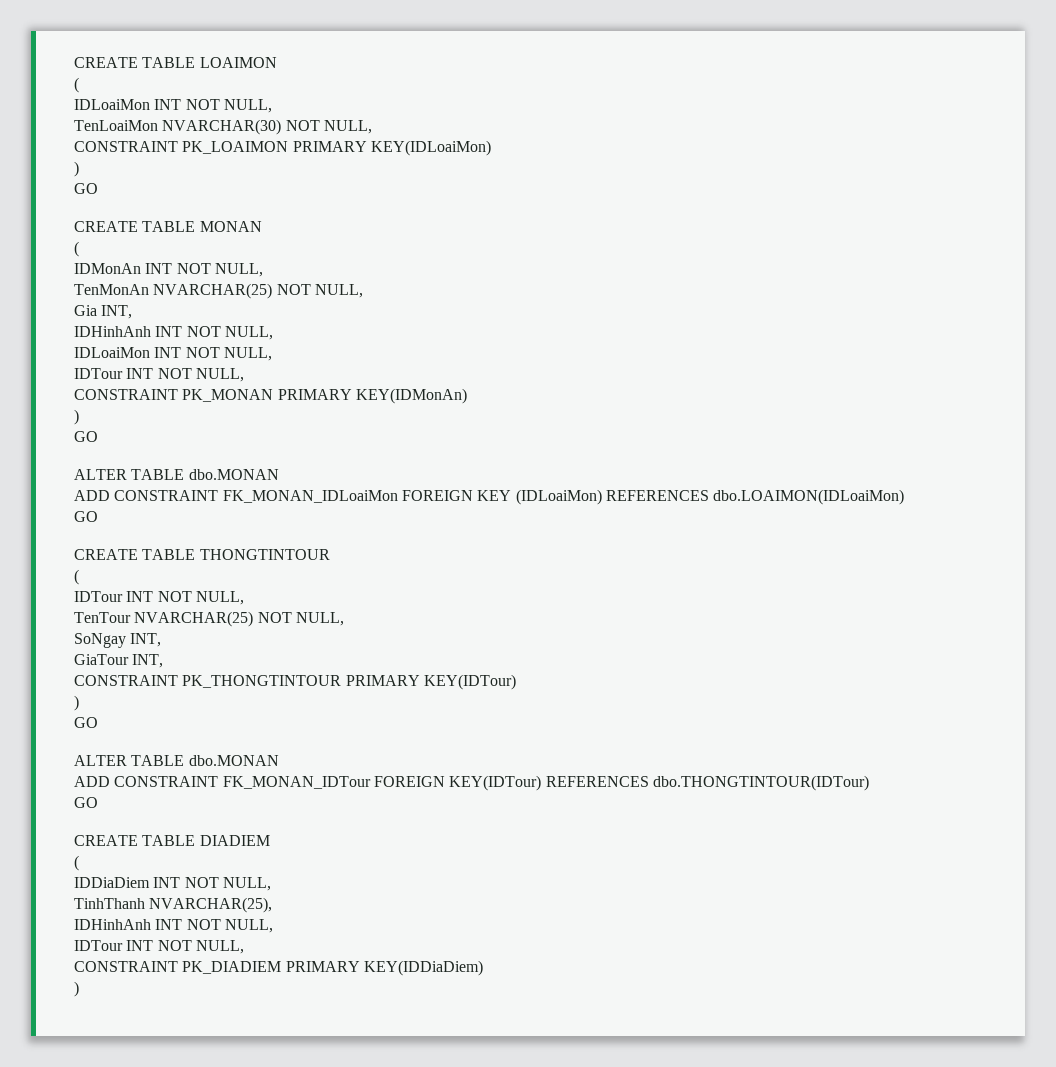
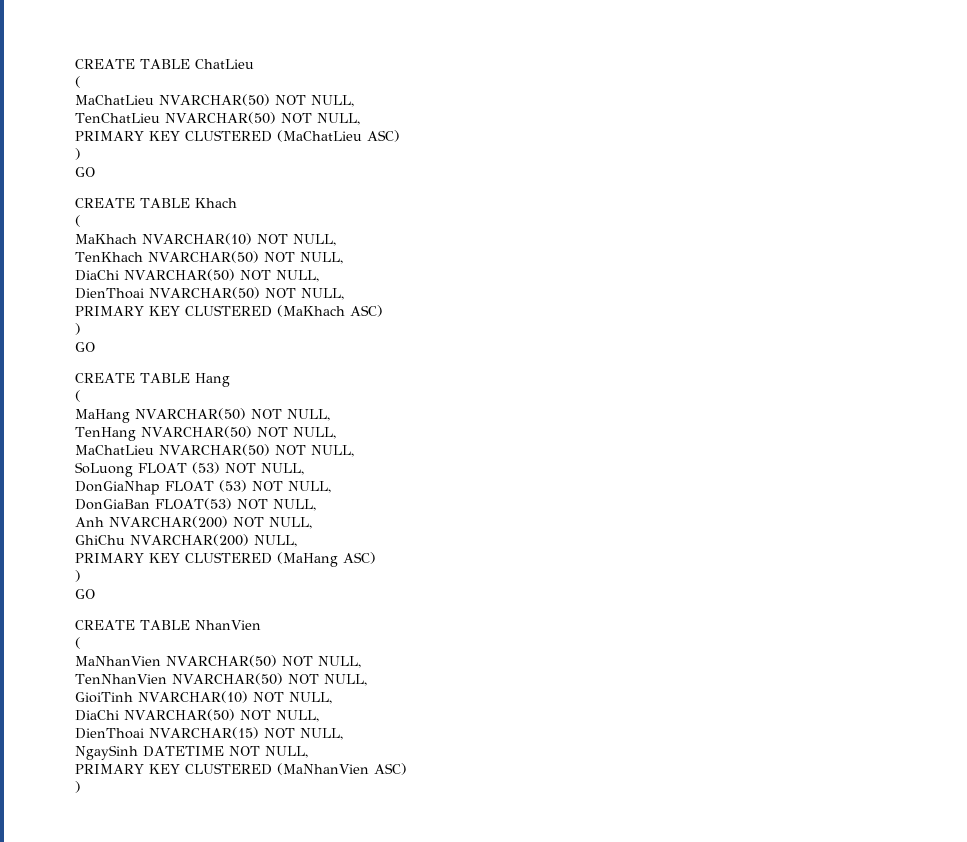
- CREATE TABLE LOAIMON
+ CREATE TABLE ChatLieu
  (
- IDLoaiMon INT NOT NULL,
- TenLoaiMon NVARCHAR(30) NOT NULL,
- CONSTRAINT PK_LOAIMON PRIMARY KEY(IDLoaiMon)
+ MaChatLieu NVARCHAR(50) NOT NULL,
+ TenChatLieu NVARCHAR(50) NOT NULL,
+ PRIMARY KEY CLUSTERED (MaChatLieu ASC)
  )
  GO
- CREATE TABLE MONAN
+ CREATE TABLE Khach
  (
- IDMonAn INT NOT NULL,
- TenMonAn NVARCHAR(25) NOT NULL,
- Gia INT,
- IDHinhAnh INT NOT NULL,
- IDLoaiMon INT NOT NULL,
- IDTour INT NOT NULL,
- CONSTRAINT PK_MONAN PRIMARY KEY(IDMonAn)
+ MaKhach NVARCHAR(10) NOT NULL,
+ TenKhach NVARCHAR(50) NOT NULL,
+ DiaChi NVARCHAR(50) NOT NULL,
+ DienThoai NVARCHAR(50) NOT NULL,
+ PRIMARY KEY CLUSTERED (MaKhach ASC)
  )
  GO
- ALTER TABLE dbo.MONAN
- ADD CONSTRAINT FK_MONAN_IDLoaiMon FOREIGN KEY (IDLoaiMon) REFERENCES dbo.LOAIMON(IDLoaiMon)
- GO
- CREATE TABLE THONGTINTOUR
+ CREATE TABLE Hang
  (
- IDTour INT NOT NULL,
- TenTour NVARCHAR(25) NOT NULL,
- SoNgay INT,
- GiaTour INT,
- CONSTRAINT PK_THONGTINTOUR PRIMARY KEY(IDTour)
+ MaHang NVARCHAR(50) NOT NULL,
+ TenHang NVARCHAR(50) NOT NULL,
+ MaChatLieu NVARCHAR(50) NOT NULL,
+ SoLuong FLOAT (53) NOT NULL,
+ DonGiaNhap FLOAT (53) NOT NULL,
+ DonGiaBan FLOAT(53) NOT NULL,
+ Anh NVARCHAR(200) NOT NULL,
+ GhiChu NVARCHAR(200) NULL,
+ PRIMARY KEY CLUSTERED (MaHang ASC)
  )
  GO
- ALTER TABLE dbo.MONAN
- ADD CONSTRAINT FK_MONAN_IDTour FOREIGN KEY(IDTour) REFERENCES dbo.THONGTINTOUR(IDTour)
- GO
- CREATE TABLE DIADIEM
+ CREATE TABLE NhanVien
  (
- IDDiaDiem INT NOT NULL,
- TinhThanh NVARCHAR(25),
- IDHinhAnh INT NOT NULL,
- IDTour INT NOT NULL,
- CONSTRAINT PK_DIADIEM PRIMARY KEY(IDDiaDiem)
+ MaNhanVien NVARCHAR(50) NOT NULL,
+ TenNhanVien NVARCHAR(50) NOT NULL,
+ GioiTinh NVARCHAR(10) NOT NULL,
+ DiaChi NVARCHAR(50) NOT NULL,
+ DienThoai NVARCHAR(15) NOT NULL,
+ NgaySinh DATETIME NOT NULL,
+ PRIMARY KEY CLUSTERED (MaNhanVien ASC)

